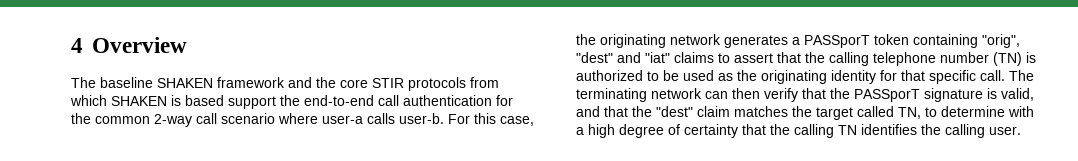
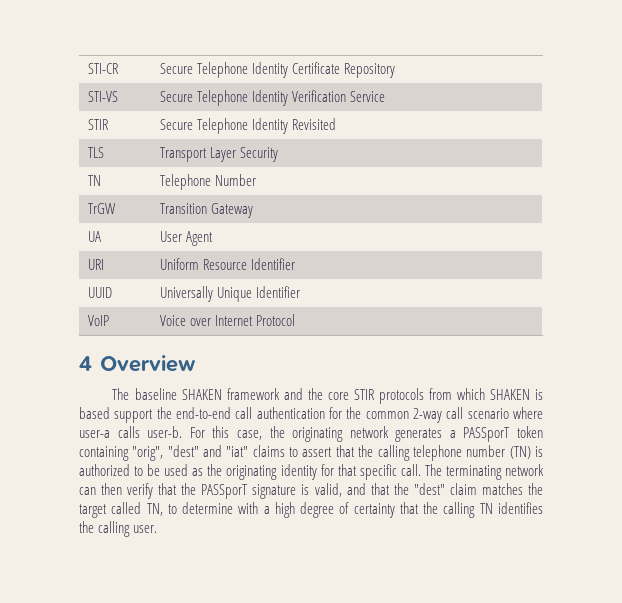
+ STI-CR | Secure Telephone Identity Certificate Repository
+ STI-VS | Secure Telephone Identity Verification Service
+ STIR | Secure Telephone Identity Revisited
+ TLS | Transport Layer Security
+ TN | Telephone Number
+ TrGW | Transition Gateway
+ UA | User Agent
+ URI | Uniform Resource Identifier
+ UUID | Universally Unique Identifier
+ VoIP | Voice over Internet Protocol

